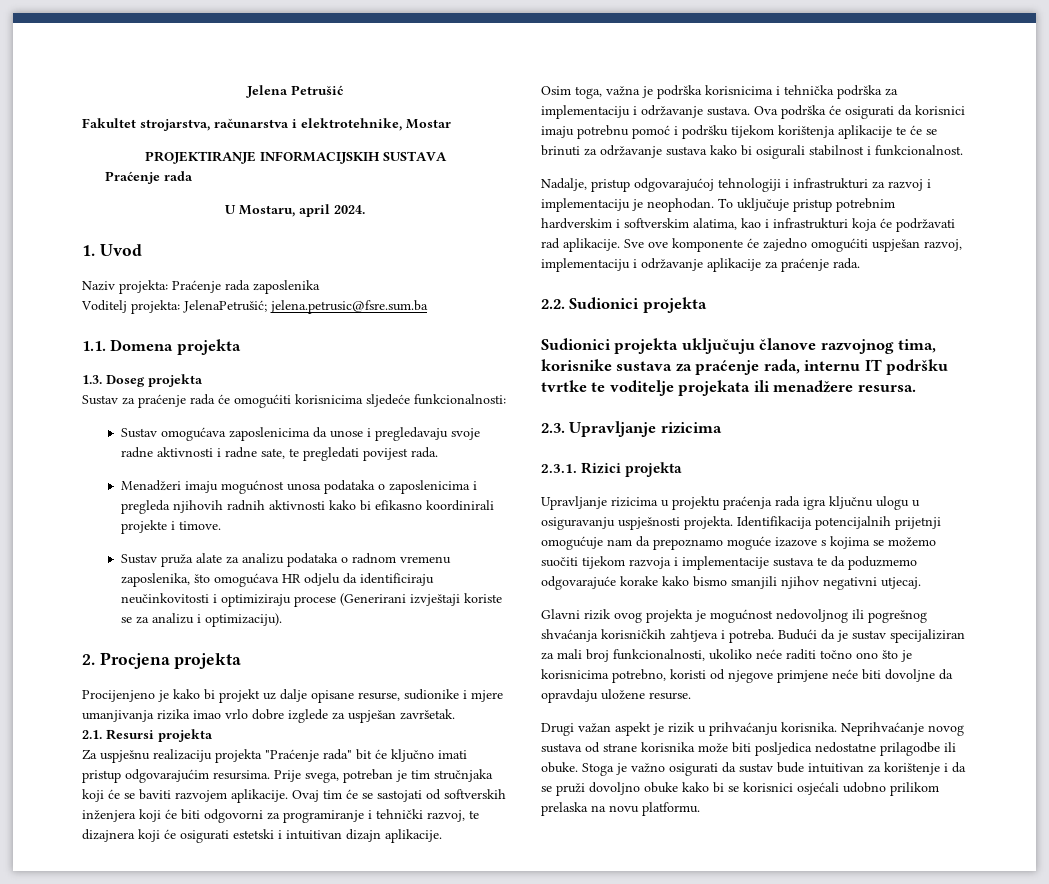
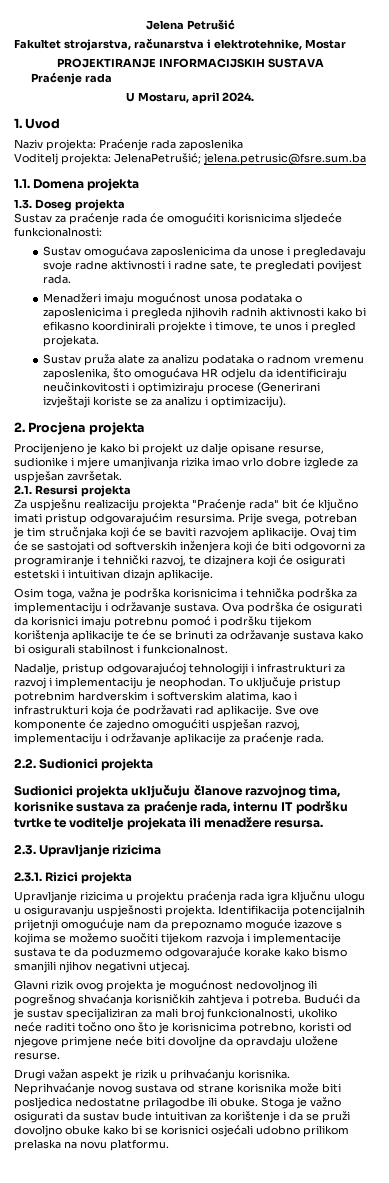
- Menadžeri imaju mogućnost unosa podataka o zaposlenicima i pregleda njihovih radnih aktivnosti kako bi efikasno koordinirali projekte i timove.
+ Menadžeri imaju mogućnost unosa podataka o zaposlenicima i pregleda njihovih radnih aktivnosti kako bi efikasno koordinirali projekte i timove, te unos i pregled projekata.

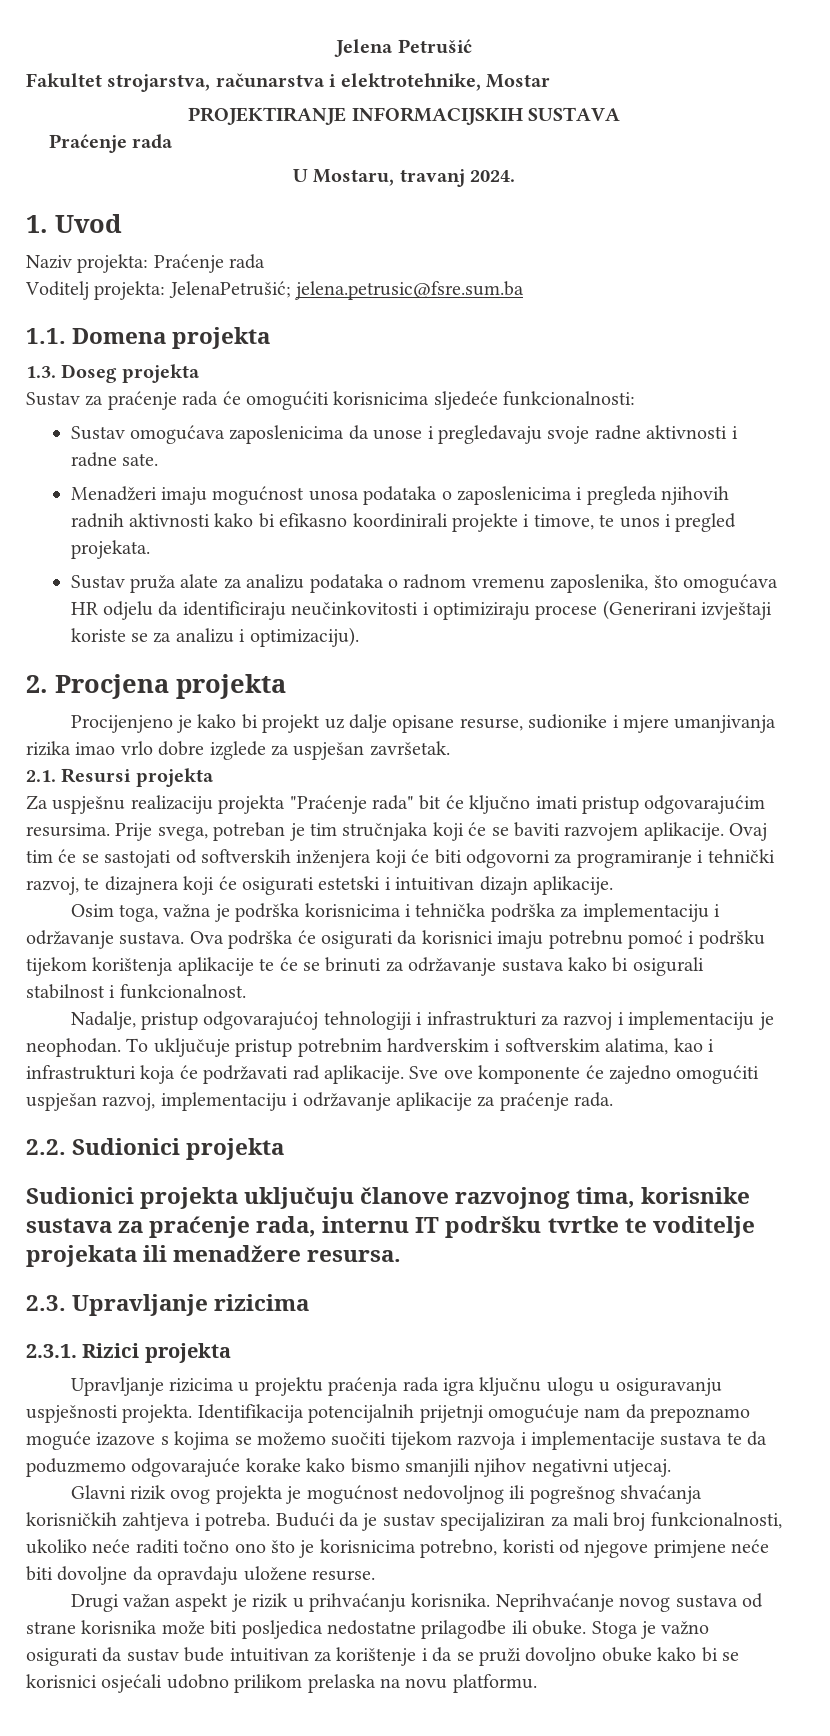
- U Mostaru, april 2024.
+ U Mostaru, travanj 2024.
- Naziv projekta: Praćenje rada zaposlenika
+ Naziv projekta: Praćenje rada
- Sustav omogućava zaposlenicima da unose i pregledavaju svoje radne aktivnosti i radne sate, te pregledati povijest rada.
+ Sustav omogućava zaposlenicima da unose i pregledavaju svoje radne aktivnosti i radne sate.

